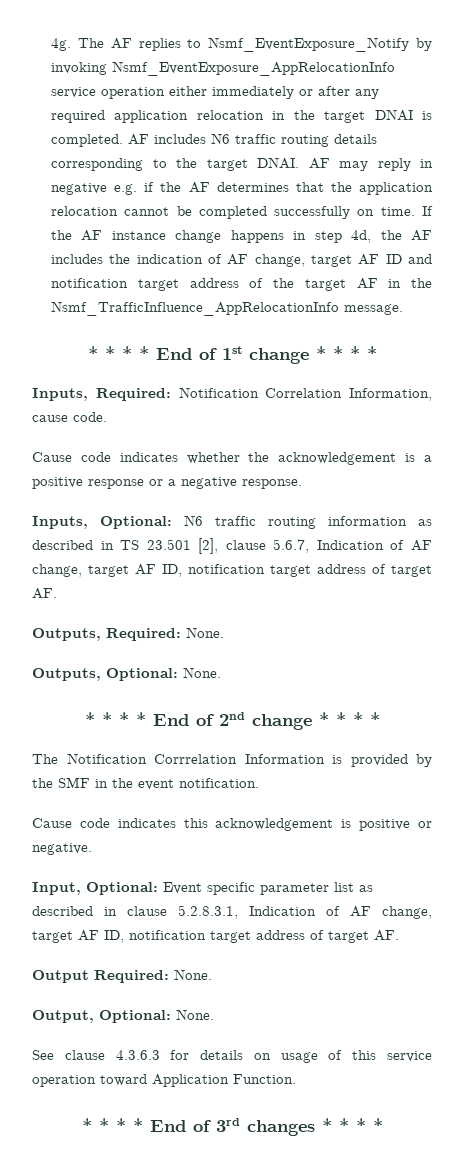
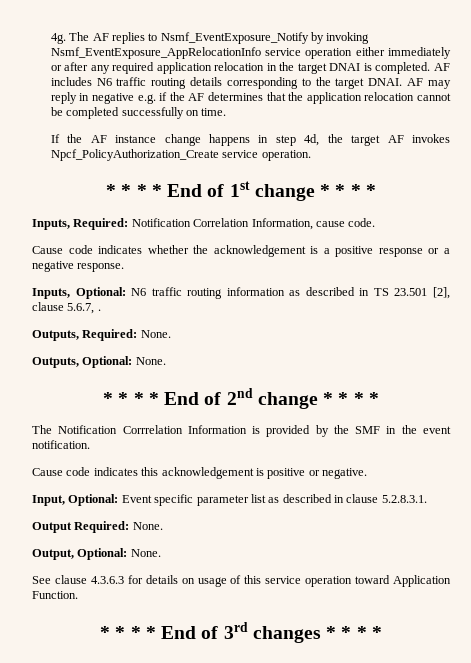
- AF may reply in negative e.g. if the AF determines that the application relocation cannot be completed successfully on time. If the AF instance change happens in step 4d, the AF includes the indication of AF change, target AF ID and notification target address of the target AF in the Nsmf_TrafficInfluence_AppRelocationInfo message.
+ AF may reply in negative e.g. if the AF determines that the application relocation cannot be completed successfully on time.
+ If the AF instance change happens in step 4d, the target AF invokes Npcf_PolicyAuthorization_Create service operation.
- Inputs, Optional: N6 traffic routing information as described in TS 23.501 [2], clause 5.6.7, Indication of AF change, target AF ID, notification target address of target AF.
+ Inputs, Optional: N6 traffic routing information as described in TS 23.501 [2], clause 5.6.7, .
- Input, Optional: Event specific parameter list as described in clause 5.2.8.3.1, Indication of AF change, target AF ID, notification target address of target AF.
+ Input, Optional: Event specific parameter list as described in clause 5.2.8.3.1.

